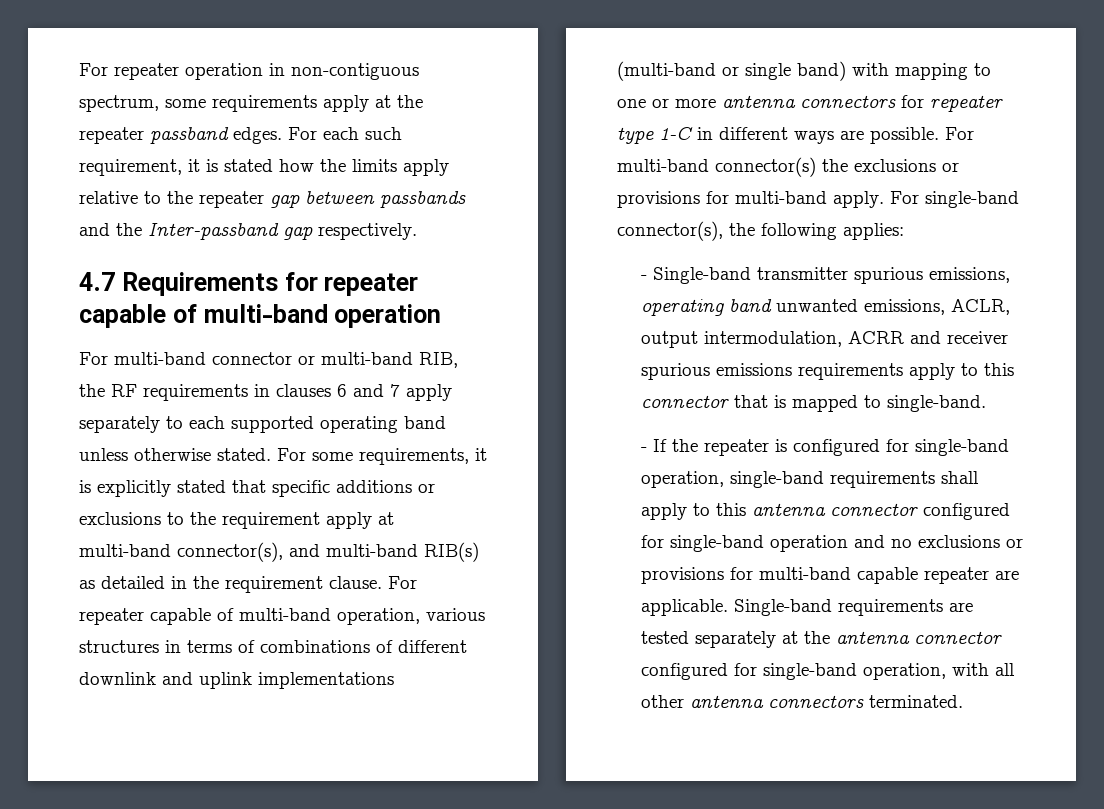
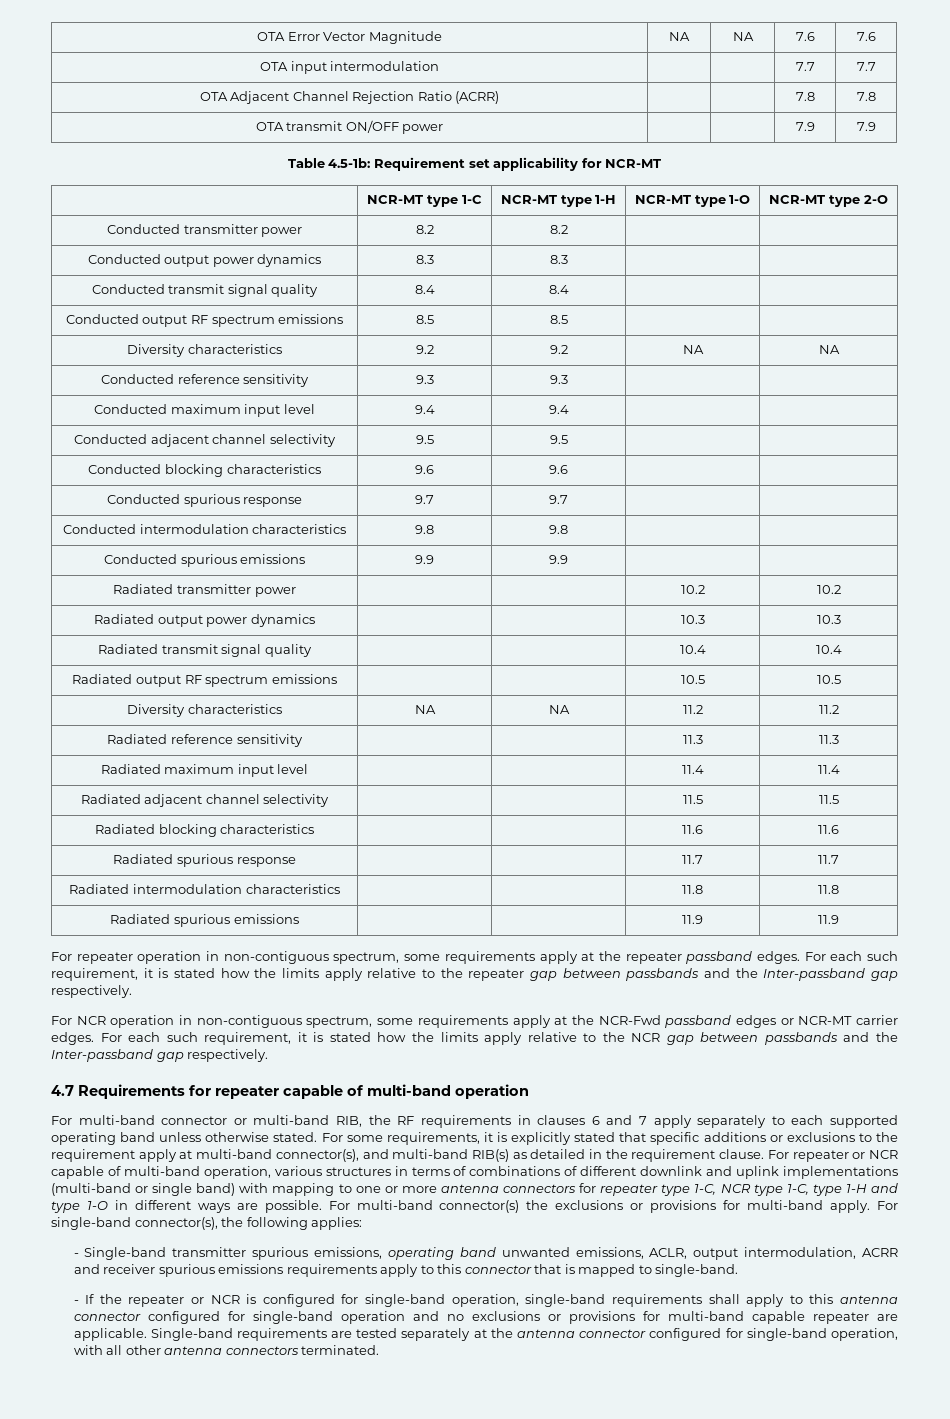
+ OTA Error Vector Magnitude | NA | NA | 7.6 | 7.6
+ OTA input intermodulation | | | 7.7 | 7.7
+ OTA Adjacent Channel Rejection Ratio (ACRR) | | | 7.8 | 7.8
+ OTA transmit ON/OFF power | | | 7.9 | 7.9
+ Table 4.5-1b: Requirement set applicability for NCR-MT
+ | NCR-MT type 1-C | NCR-MT type 1-H | NCR-MT type 1-O | NCR-MT type 2-O
+ Conducted transmitter power | 8.2 | 8.2 | |
+ Conducted output power dynamics | 8.3 | 8.3 | |
+ Conducted transmit signal quality | 8.4 | 8.4 | |
+ Conducted output RF spectrum emissions | 8.5 | 8.5 | |
+ Diversity characteristics | 9.2 | 9.2 | NA | NA
+ Conducted reference sensitivity | 9.3 | 9.3 | |
+ Conducted maximum input level | 9.4 | 9.4 | |
+ Conducted adjacent channel selectivity | 9.5 | 9.5 | |
+ Conducted blocking characteristics | 9.6 | 9.6 | |
+ Conducted spurious response | 9.7 | 9.7 | |
+ Conducted intermodulation characteristics | 9.8 | 9.8 | |
+ Conducted spurious emissions | 9.9 | 9.9 | |
+ Radiated transmitter power | | | 10.2 | 10.2
+ Radiated output power dynamics | | | 10.3 | 10.3
+ Radiated transmit signal quality | | | 10.4 | 10.4
+ Radiated output RF spectrum emissions | | | 10.5 | 10.5
+ Diversity characteristics | NA | NA | 11.2 | 11.2
+ Radiated reference sensitivity | | | 11.3 | 11.3
+ Radiated maximum input level | | | 11.4 | 11.4
+ Radiated adjacent channel selectivity | | | 11.5 | 11.5
+ Radiated blocking characteristics | | | 11.6 | 11.6
+ Radiated spurious response | | | 11.7 | 11.7
+ Radiated intermodulation characteristics | | | 11.8 | 11.8
+ Radiated spurious emissions | | | 11.9 | 11.9
+ For NCR operation in non-contiguous spectrum, some requirements apply at the NCR-Fwd passband edges or NCR-MT carrier edges. For each such requirement, it is stated how the limits apply relative to the NCR gap between passbands and the Inter-passband gap respectively.
- For repeater capable of multi-band operation, various structures in terms of combinations of different downlink and uplink implementations (multi-band or single band) with mapping to one or more antenna connectors for repeater type 1-C in different ways are possible.
+ For repeater or NCR capable of multi-band operation, various structures in terms of combinations of different downlink and uplink implementations (multi-band or single band) with mapping to one or more antenna connectors for repeater type 1-C, NCR type 1-C, type 1-H and type 1-O in different ways are possible.
- - If the repeater is configured for single-band operation, single-band requirements shall apply to this antenna connector configured for single-band operation and no exclusions or provisions for multi-band capable repeater are applicable.
+ - If the repeater or NCR is configured for single-band operation, single-band requirements shall apply to this antenna connector configured for single-band operation and no exclusions or provisions for multi-band capable repeater are applicable.

